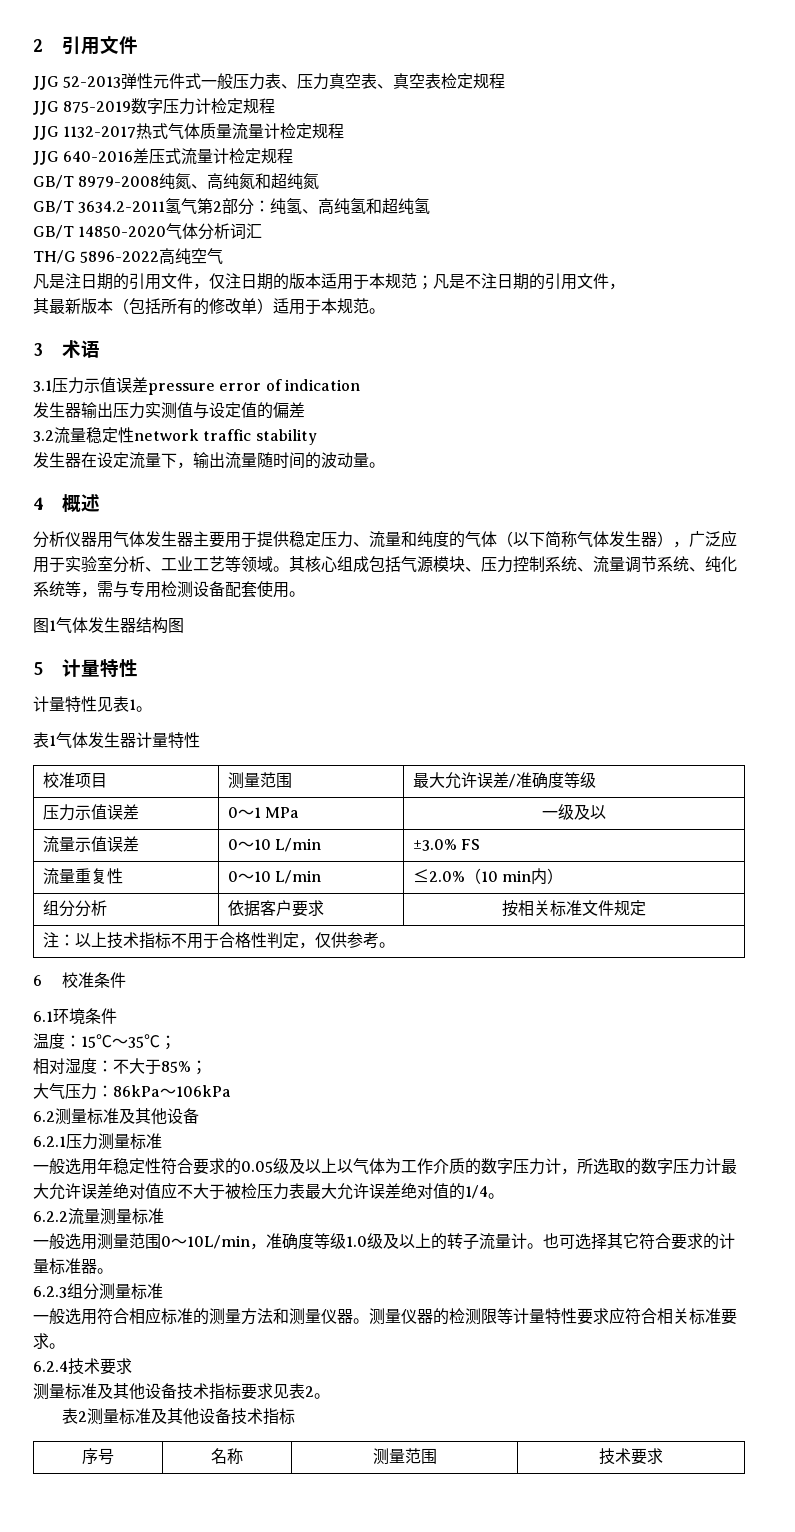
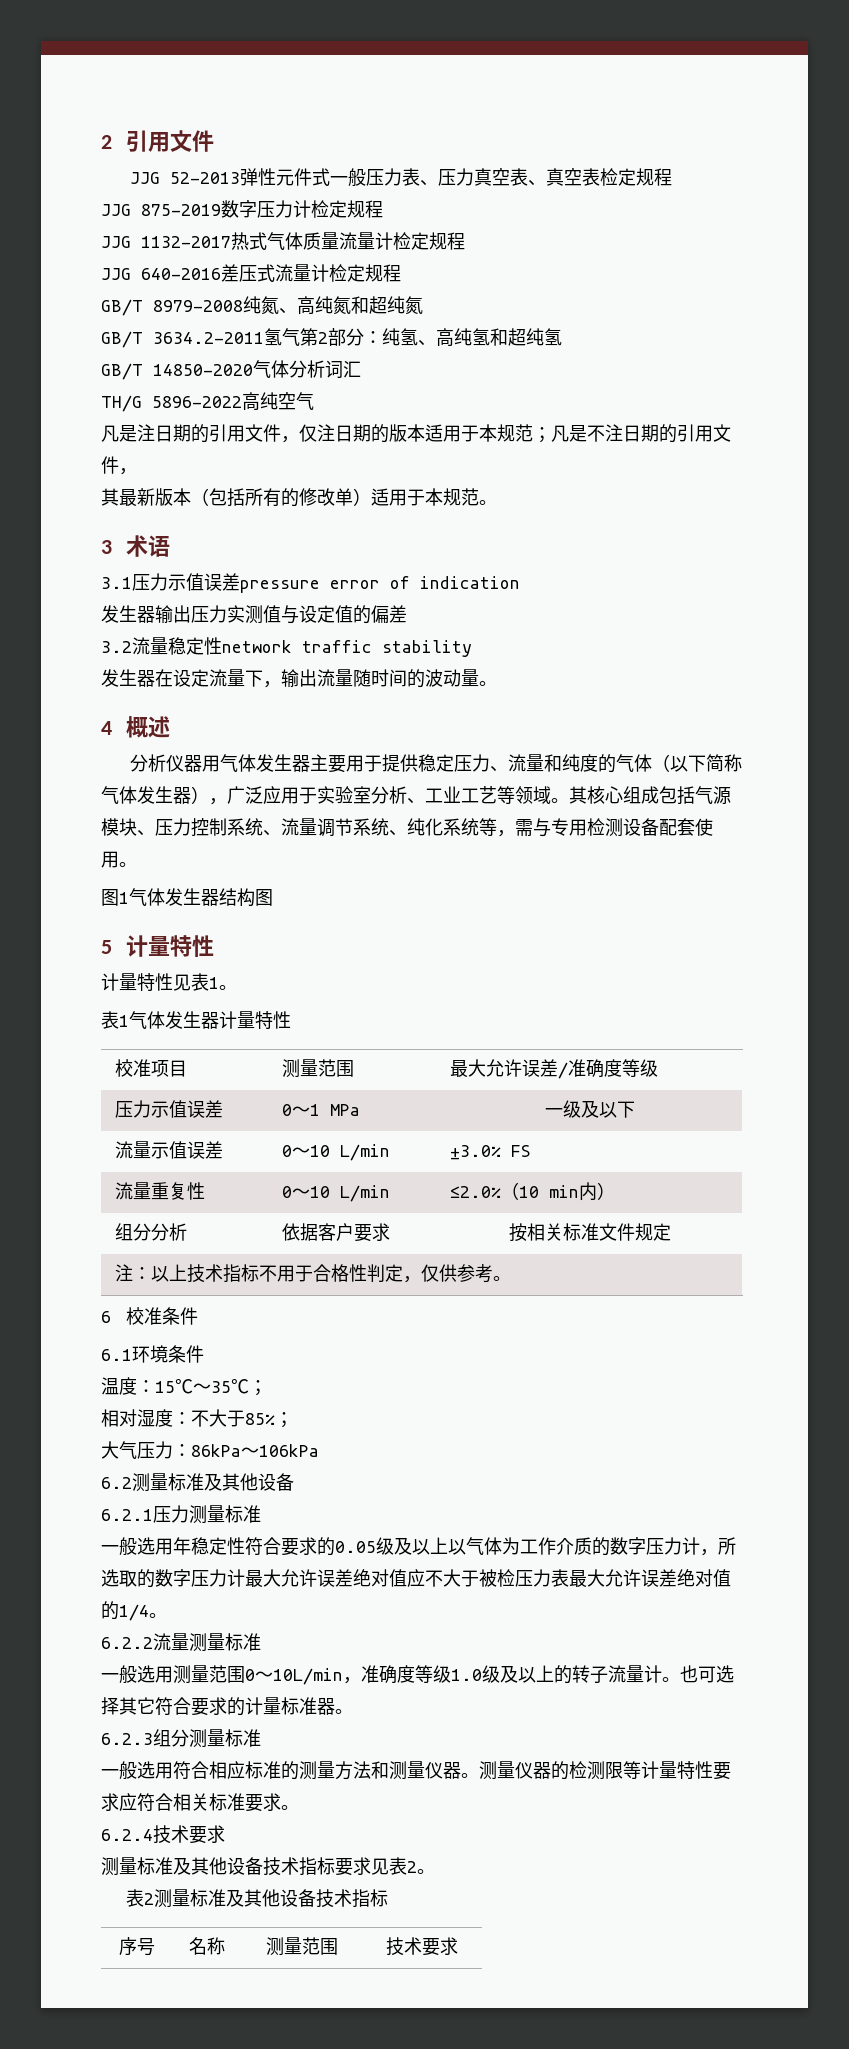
- 压力示值误差 | 0～1 MPa | 一级及以
+ 压力示值误差 | 0～1 MPa | 一级及以下

